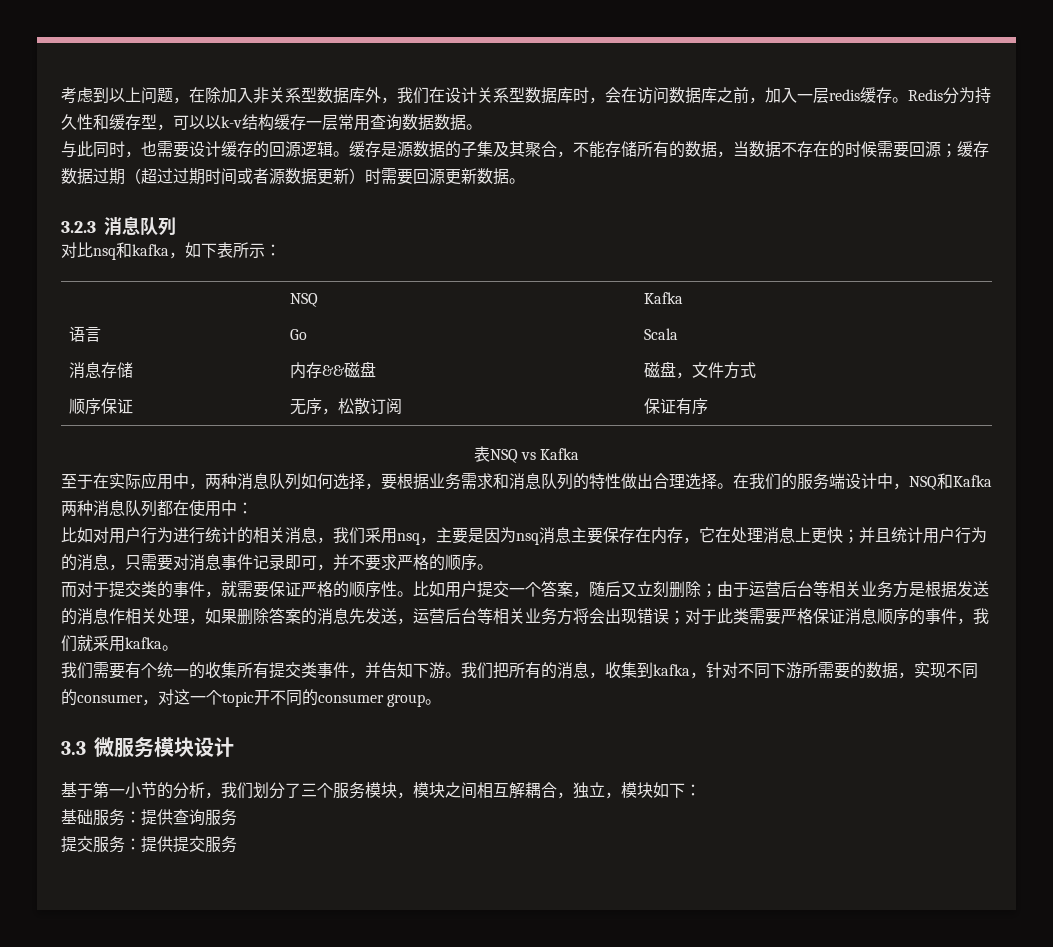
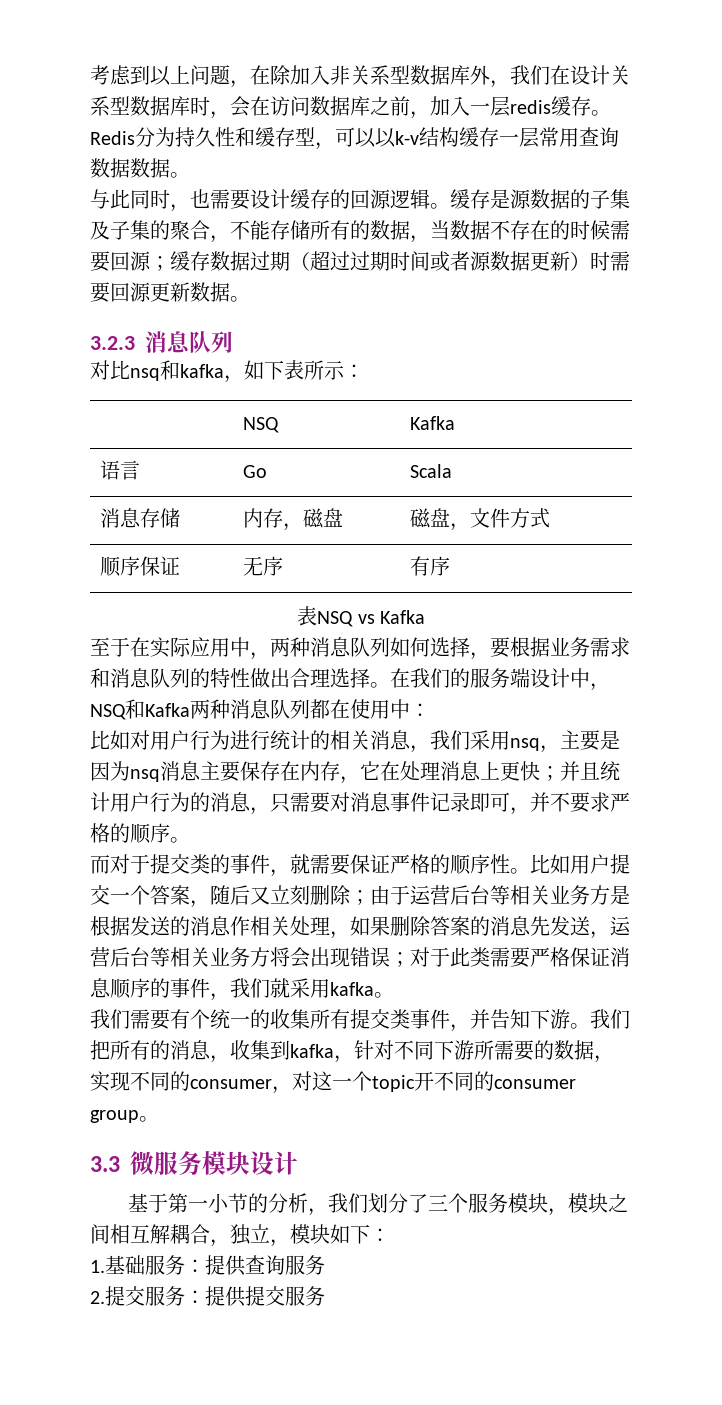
- 缓存是源数据的子集及其聚合，不能存储所有的数据，当数据不存在的时候需要回源；缓存数据过期（超过过期时间或者源数据更新）时需要回源更新数据。
+ 缓存是源数据的子集及子集的聚合，不能存储所有的数据，当数据不存在的时候需要回源；缓存数据过期（超过过期时间或者源数据更新）时需要回源更新数据。
- 消息存储 | 内存&&磁盘 | 磁盘，文件方式
+ 消息存储 | 内存，磁盘 | 磁盘，文件方式
- 顺序保证 | 无序，松散订阅 | 保证有序
+ 顺序保证 | 无序 | 有序
- 基础服务：提供查询服务
+ 1.基础服务：提供查询服务
- 提交服务：提供提交服务
+ 2.提交服务：提供提交服务

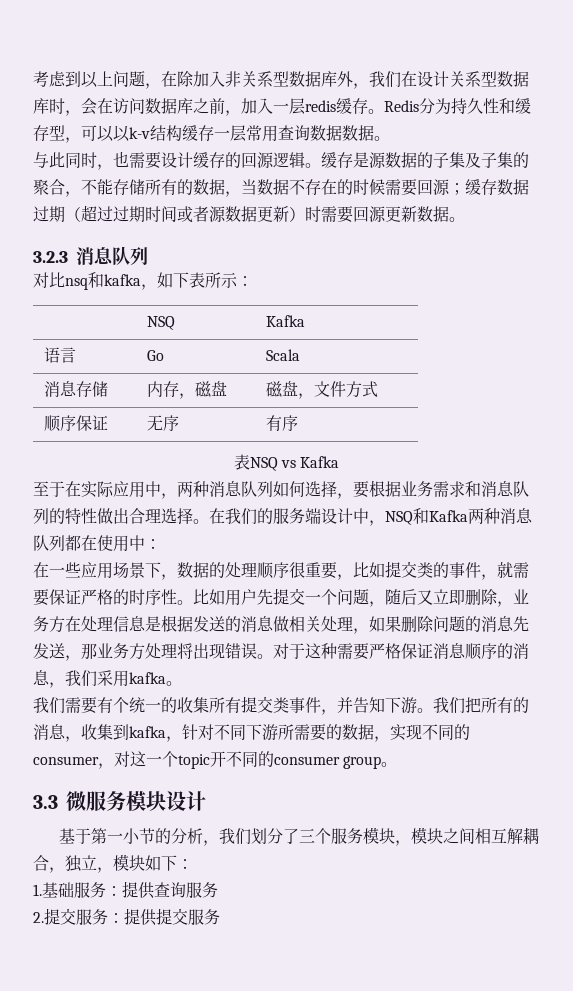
- 比如对用户行为进行统计的相关消息，我们采用nsq，主要是因为nsq消息主要保存在内存，它在处理消息上更快；并且统计用户行为的消息，只需要对消息事件记录即可，并不要求严格的顺序。
- 而对于提交类的事件，就需要保证严格的顺序性。
+ 在一些应用场景下，数据的处理顺序很重要，比如提交类的事件，就需要保证严格的时序性。
- 比如用户提交一个答案，随后又立刻删除；由于运营后台等相关业务方是根据发送的消息作相关处理，如果删除答案的消息先发送，运营后台等相关业务方将会出现错误；对于此类需要严格保证消息顺序的事件，我们就采用kafka。
+ 比如用户先提交一个问题，随后又立即删除，业务方在处理信息是根据发送的消息做相关处理，如果删除问题的消息先发送，那业务方处理将出现错误。对于这种需要严格保证消息顺序的消息，我们采用kafka。

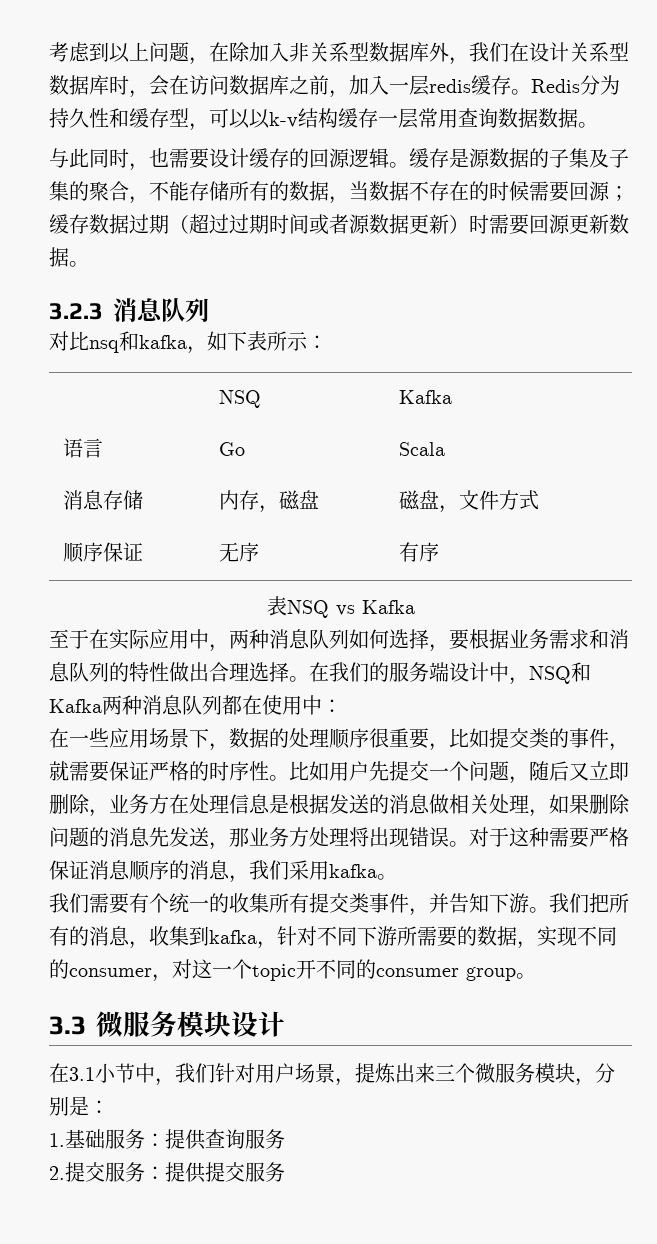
- 基于第一小节的分析，我们划分了三个服务模块，模块之间相互解耦合，独立，模块如下：
+ 在3.1小节中，我们针对用户场景，提炼出来三个微服务模块，分别是：

